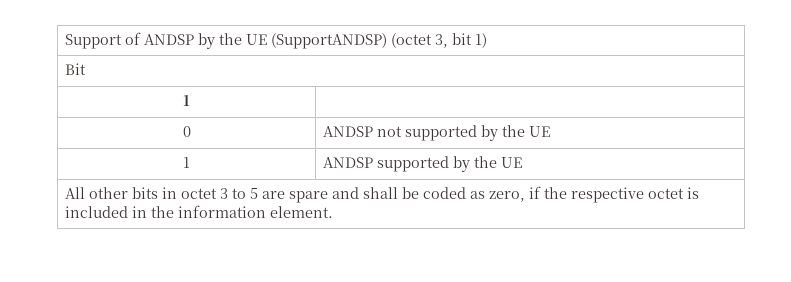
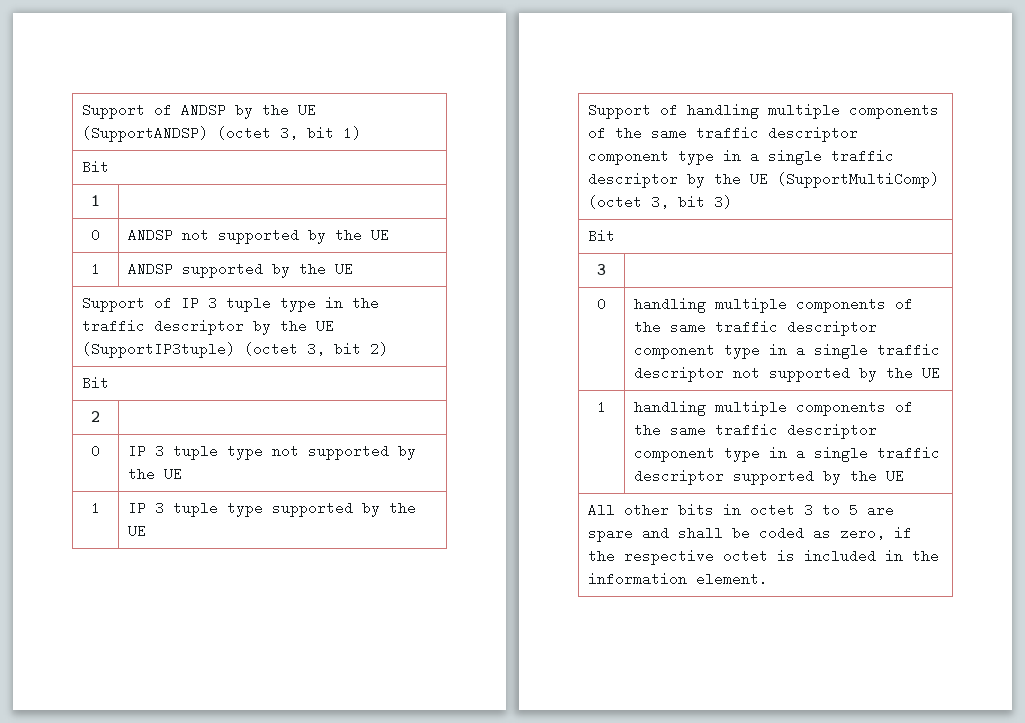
+ Support of IP 3 tuple type in the traffic descriptor by the UE (SupportIP3tuple) (octet 3, bit 2)
+ Bit
+ 2 |
+ 0 | IP 3 tuple type not supported by the UE
+ 1 | IP 3 tuple type supported by the UE
+ Support of handling multiple components of the same traffic descriptor component type in a single traffic descriptor by the UE (SupportMultiComp) (octet 3, bit 3)
+ Bit
+ 3 |
+ 0 | handling multiple components of the same traffic descriptor component type in a single traffic descriptor not supported by the UE
+ 1 | handling multiple components of the same traffic descriptor component type in a single traffic descriptor supported by the UE

